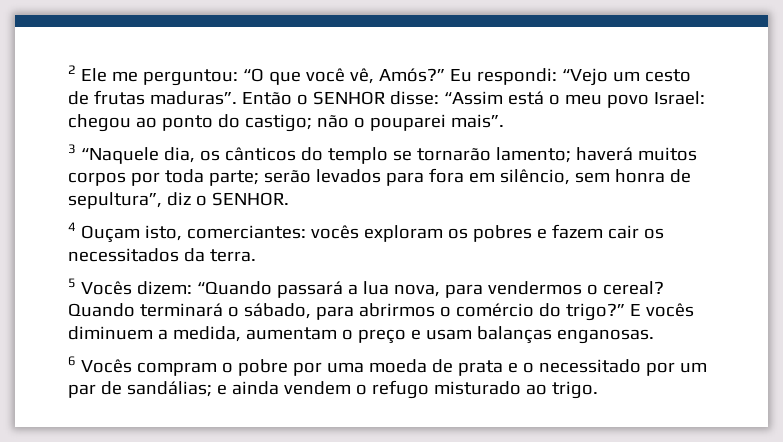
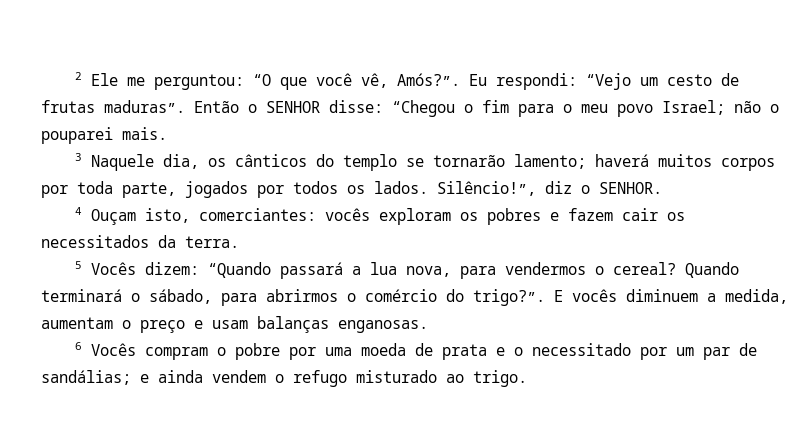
- 2 Ele me perguntou: “O que você vê, Amós?”
+ 2 Ele me perguntou: “O que você vê, Amós?”.
- Então o SENHOR disse: “Assim está o meu povo Israel: chegou ao ponto do castigo; não o pouparei mais”.
+ Então o SENHOR disse: “Chegou o fim para o meu povo Israel; não o pouparei mais.
- 3 “Naquele dia, os cânticos do templo se tornarão lamento; haverá muitos corpos por toda parte; serão levados para fora em silêncio, sem honra de sepultura”, diz o SENHOR.
+ 3 Naquele dia, os cânticos do templo se tornarão lamento; haverá muitos corpos por toda parte, jogados por todos os lados. Silêncio!”, diz o SENHOR.
- Quando terminará o sábado, para abrirmos o comércio do trigo?”
+ Quando terminará o sábado, para abrirmos o comércio do trigo?”.

